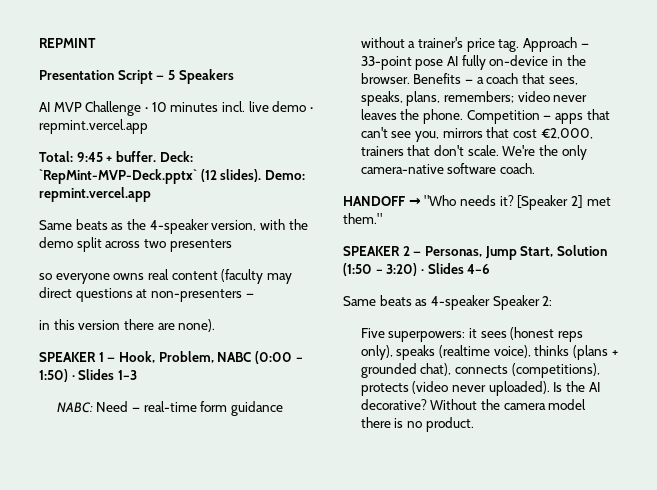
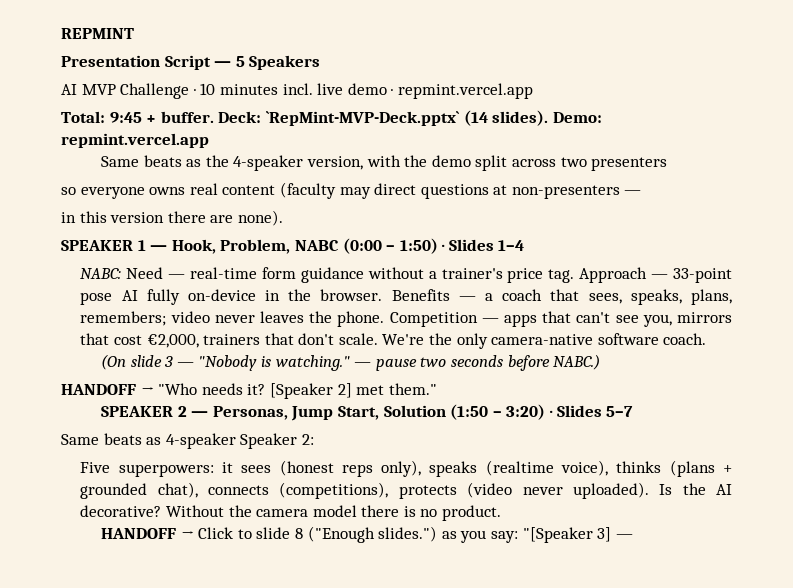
- Deck: `RepMint-MVP-Deck.pptx` (12 slides).
+ Deck: `RepMint-MVP-Deck.pptx` (14 slides).
- SPEAKER 1 — Hook, Problem, NABC (0:00 – 1:50) · Slides 1–3
+ SPEAKER 1 — Hook, Problem, NABC (0:00 – 1:50) · Slides 1–4
+ (On slide 3 — "Nobody is watching." — pause two seconds before NABC.)
- SPEAKER 2 — Personas, Jump Start, Solution (1:50 – 3:20) · Slides 4–6
+ SPEAKER 2 — Personas, Jump Start, Solution (1:50 – 3:20) · Slides 5–7
+ HANDOFF → Click to slide 8 ("Enough slides.") as you say: "[Speaker 3] —

